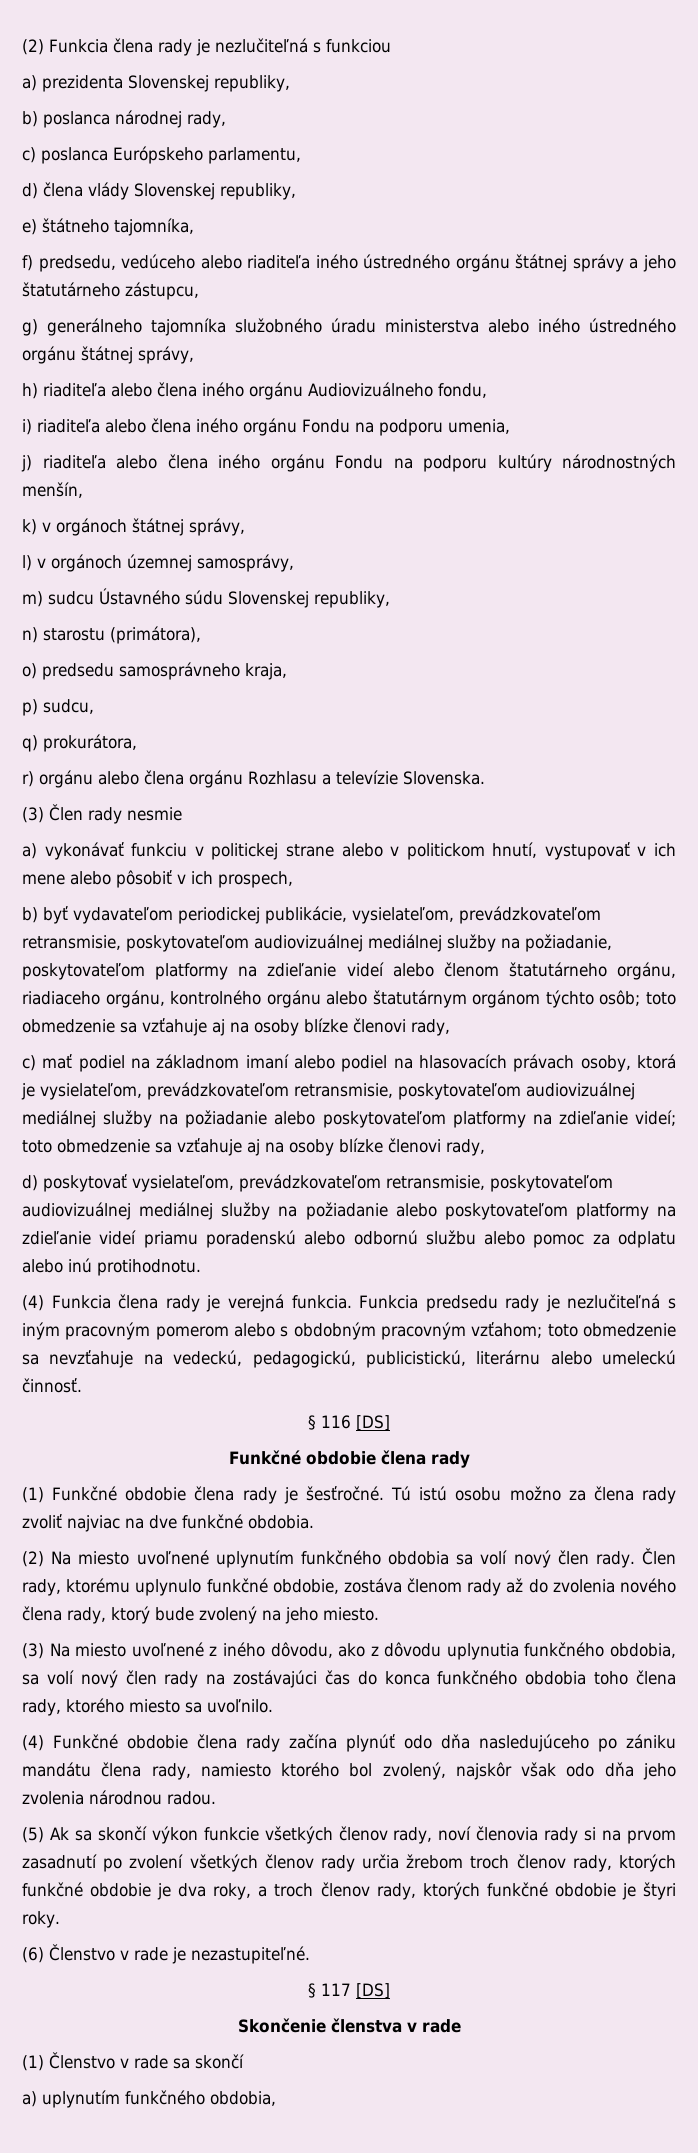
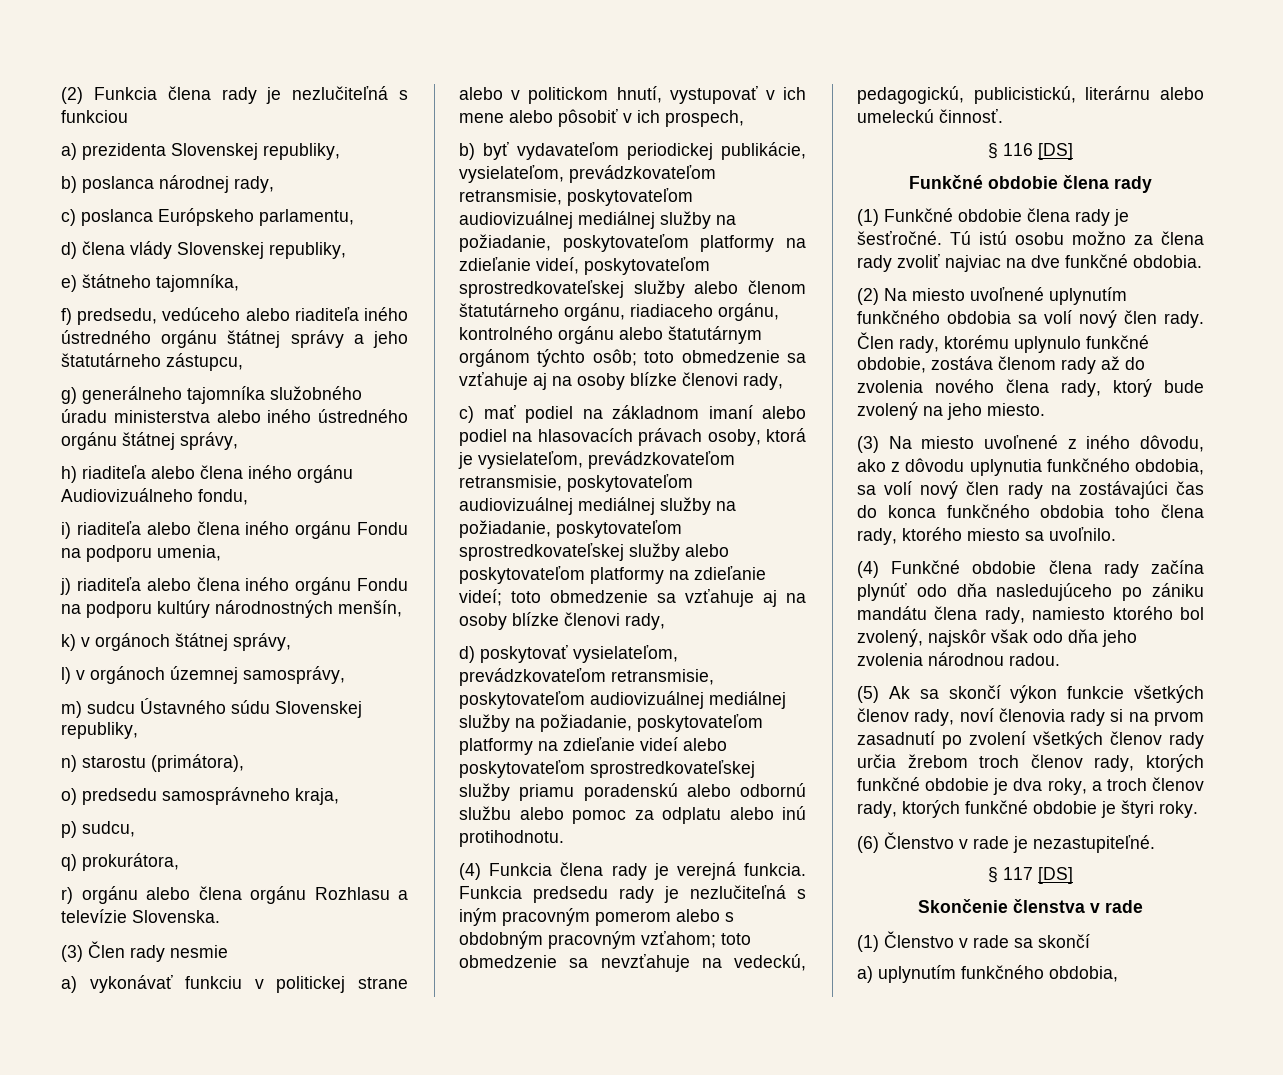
- b) byť vydavateľom periodickej publikácie, vysielateľom, prevádzkovateľom retransmisie, poskytovateľom audiovizuálnej mediálnej služby na požiadanie, poskytovateľom platformy na zdieľanie videí alebo členom štatutárneho orgánu, riadiaceho orgánu, kontrolného orgánu alebo štatutárnym orgánom týchto osôb; toto obmedzenie sa vzťahuje aj na osoby blízke členovi rady,
+ b) byť vydavateľom periodickej publikácie, vysielateľom, prevádzkovateľom retransmisie, poskytovateľom audiovizuálnej mediálnej služby na požiadanie, poskytovateľom platformy na zdieľanie videí, poskytovateľom sprostredkovateľskej služby alebo členom štatutárneho orgánu, riadiaceho orgánu, kontrolného orgánu alebo štatutárnym orgánom týchto osôb; toto obmedzenie sa vzťahuje aj na osoby blízke členovi rady,
- c) mať podiel na základnom imaní alebo podiel na hlasovacích právach osoby, ktorá je vysielateľom, prevádzkovateľom retransmisie, poskytovateľom audiovizuálnej mediálnej služby na požiadanie alebo poskytovateľom platformy na zdieľanie videí; toto obmedzenie sa vzťahuje aj na osoby blízke členovi rady,
+ c) mať podiel na základnom imaní alebo podiel na hlasovacích právach osoby, ktorá je vysielateľom, prevádzkovateľom retransmisie, poskytovateľom audiovizuálnej mediálnej služby na požiadanie, poskytovateľom sprostredkovateľskej služby alebo poskytovateľom platformy na zdieľanie videí; toto obmedzenie sa vzťahuje aj na osoby blízke členovi rady,
- d) poskytovať vysielateľom, prevádzkovateľom retransmisie, poskytovateľom audiovizuálnej mediálnej služby na požiadanie alebo poskytovateľom platformy na zdieľanie videí priamu poradenskú alebo odbornú službu alebo pomoc za odplatu alebo inú protihodnotu.
+ d) poskytovať vysielateľom, prevádzkovateľom retransmisie, poskytovateľom audiovizuálnej mediálnej služby na požiadanie, poskytovateľom platformy na zdieľanie videí alebo poskytovateľom sprostredkovateľskej služby priamu poradenskú alebo odbornú službu alebo pomoc za odplatu alebo inú protihodnotu.

